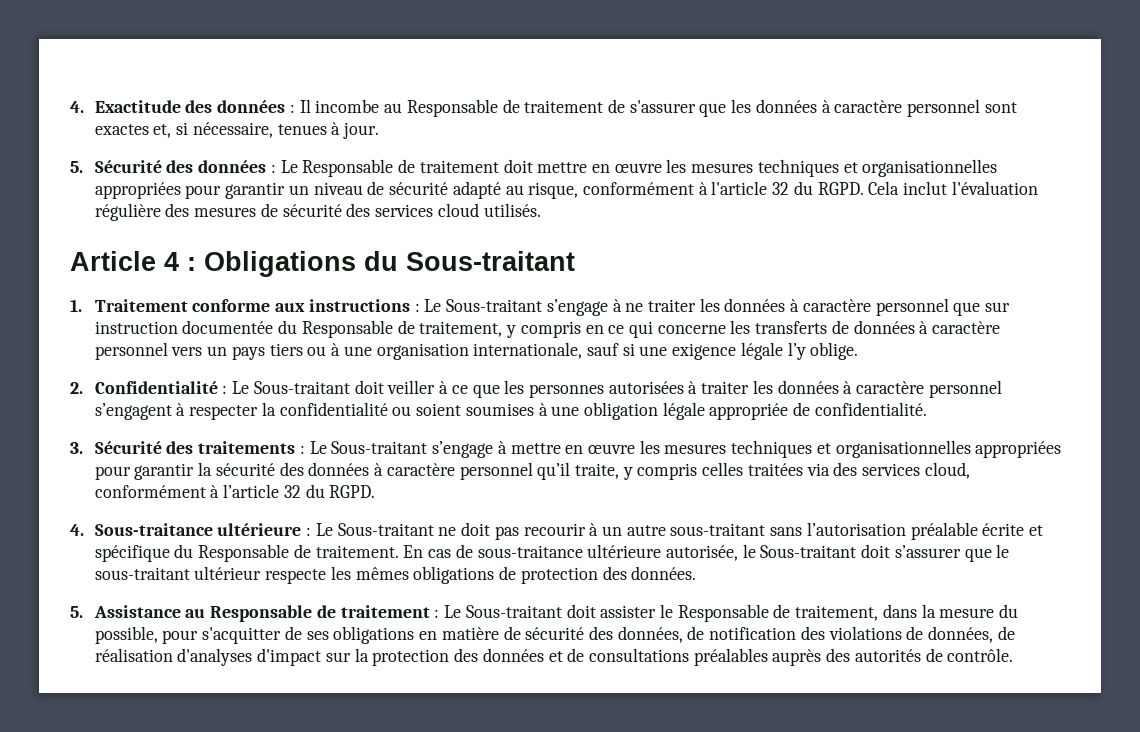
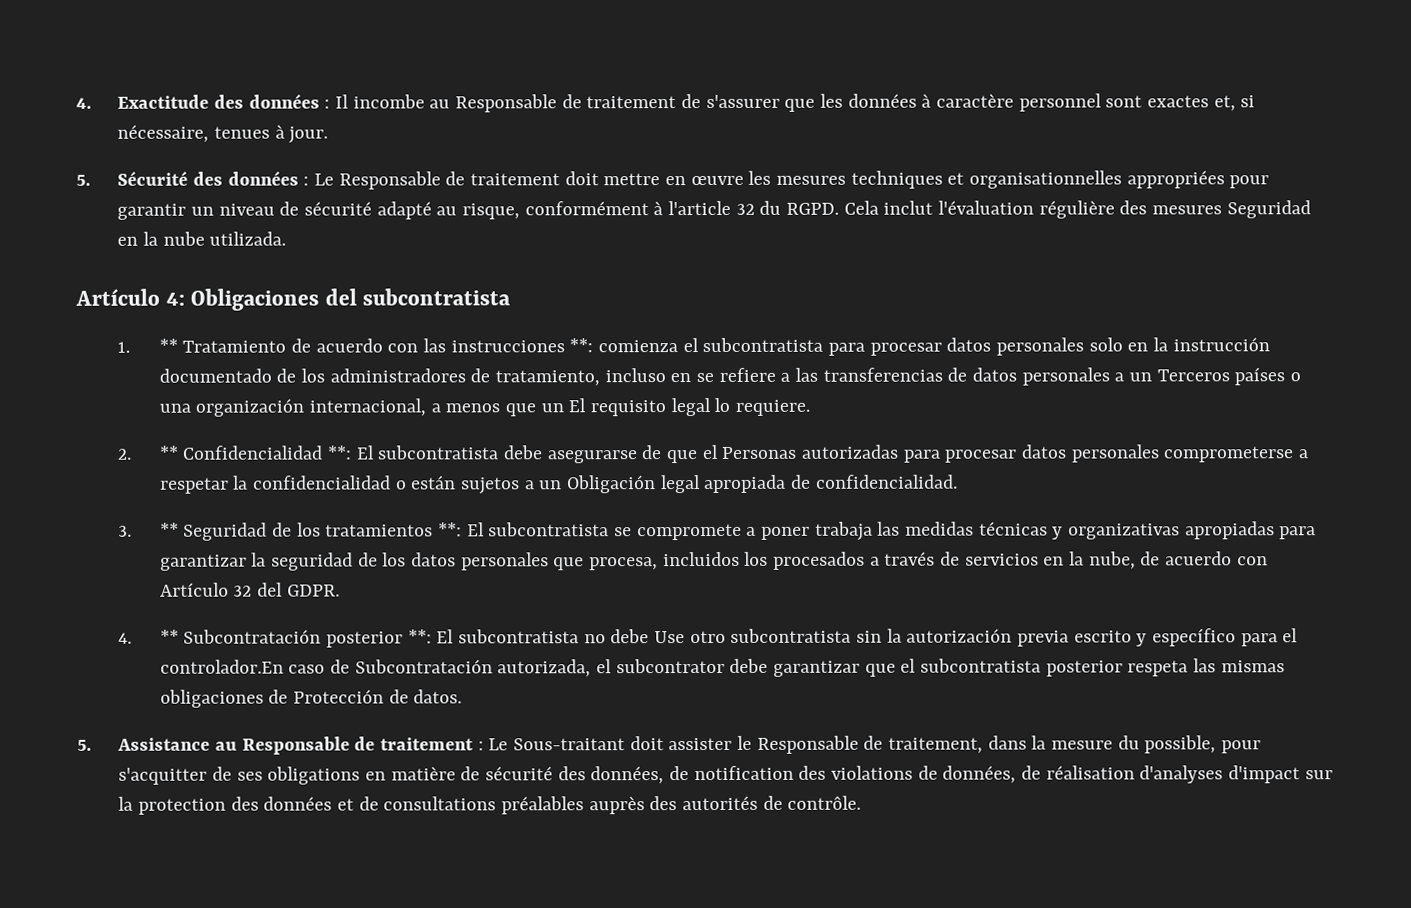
- Cela inclut l'évaluation régulière des mesures de sécurité des services cloud utilisés.
- Article 4 : Obligations du Sous-traitant
- 1. Traitement conforme aux instructions : Le Sous-traitant s’engage à ne traiter les données à caractère personnel que sur instruction documentée du Responsable de traitement, y compris en ce qui concerne les transferts de données à caractère personnel vers un pays tiers ou à une organisation internationale, sauf si une exigence légale l’y oblige.
- 2. Confidentialité : Le Sous-traitant doit veiller à ce que les personnes autorisées à traiter les données à caractère personnel s’engagent à respecter la confidentialité ou soient soumises à une obligation légale appropriée de confidentialité.
- 3. Sécurité des traitements : Le Sous-traitant s’engage à mettre en œuvre les mesures techniques et organisationnelles appropriées pour garantir la sécurité des données à caractère personnel qu’il traite, y compris celles traitées via des services cloud, conformément à l’article 32 du RGPD.
- 4. Sous-traitance ultérieure : Le Sous-traitant ne doit pas recourir à un autre sous-traitant sans l’autorisation préalable écrite et spécifique du Responsable de traitement. En cas de sous-traitance ultérieure autorisée, le Sous-traitant doit s’assurer que le sous-traitant ultérieur respecte les mêmes obligations de protection des données.
+ Cela inclut l'évaluation régulière des mesures Seguridad en la nube utilizada.
+ Artículo 4: Obligaciones del subcontratista
+ 1. ** Tratamiento de acuerdo con las instrucciones **: comienza el subcontratista para procesar datos personales solo en la instrucción documentado de los administradores de tratamiento, incluso en se refiere a las transferencias de datos personales a un Terceros países o una organización internacional, a menos que un El requisito legal lo requiere.
+ 2. ** Confidencialidad **: El subcontratista debe asegurarse de que el Personas autorizadas para procesar datos personales comprometerse a respetar la confidencialidad o están sujetos a un Obligación legal apropiada de confidencialidad.
+ 3. ** Seguridad de los tratamientos **: El subcontratista se compromete a poner trabaja las medidas técnicas y organizativas apropiadas para garantizar la seguridad de los datos personales que procesa, incluidos los procesados a través de servicios en la nube, de acuerdo con Artículo 32 del GDPR.
+ 4. ** Subcontratación posterior **: El subcontratista no debe Use otro subcontratista sin la autorización previa escrito y específico para el controlador.En caso de Subcontratación autorizada, el subcontrator debe garantizar que el subcontratista posterior respeta las mismas obligaciones de Protección de datos.

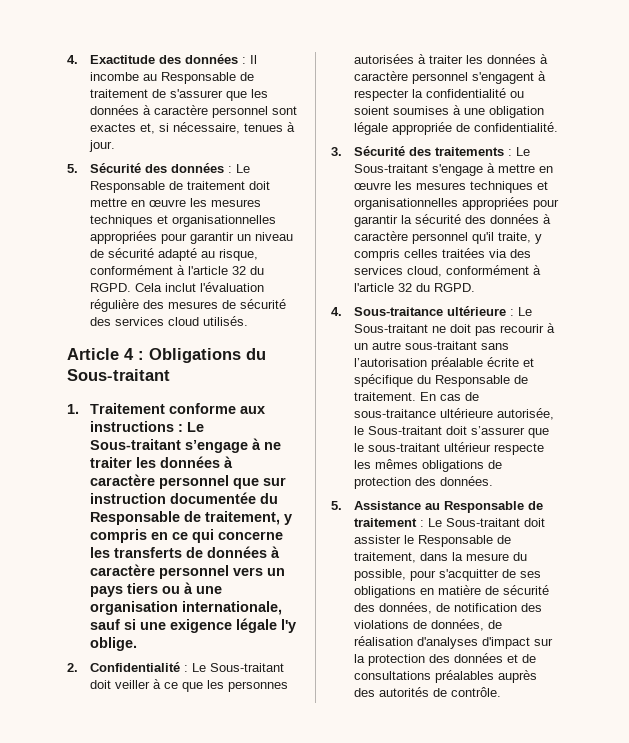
- Cela inclut l'évaluation régulière des mesures Seguridad en la nube utilizada.
- Artículo 4: Obligaciones del subcontratista
- 1. ** Tratamiento de acuerdo con las instrucciones **: comienza el subcontratista para procesar datos personales solo en la instrucción documentado de los administradores de tratamiento, incluso en se refiere a las transferencias de datos personales a un Terceros países o una organización internacional, a menos que un El requisito legal lo requiere.
- 2. ** Confidencialidad **: El subcontratista debe asegurarse de que el Personas autorizadas para procesar datos personales comprometerse a respetar la confidencialidad o están sujetos a un Obligación legal apropiada de confidencialidad.
- 3. ** Seguridad de los tratamientos **: El subcontratista se compromete a poner trabaja las medidas técnicas y organizativas apropiadas para garantizar la seguridad de los datos personales que procesa, incluidos los procesados a través de servicios en la nube, de acuerdo con Artículo 32 del GDPR.
- 4. ** Subcontratación posterior **: El subcontratista no debe Use otro subcontratista sin la autorización previa escrito y específico para el controlador.En caso de Subcontratación autorizada, el subcontrator debe garantizar que el subcontratista posterior respeta las mismas obligaciones de Protección de datos.
+ Cela inclut l'évaluation régulière des mesures de sécurité des services cloud utilisés.
+ Article 4 : Obligations du Sous-traitant
+ 1. Traitement conforme aux instructions : Le Sous-traitant s’engage à ne traiter les données à caractère personnel que sur instruction documentée du Responsable de traitement, y compris en ce qui concerne les transferts de données à caractère personnel vers un pays tiers ou à une organisation internationale, sauf si une exigence légale l'y oblige.
+ 2. Confidentialité : Le Sous-traitant doit veiller à ce que les personnes autorisées à traiter les données à caractère personnel s'engagent à respecter la confidentialité ou soient soumises à une obligation légale appropriée de confidentialité.
+ 3. Sécurité des traitements : Le Sous-traitant s'engage à mettre en œuvre les mesures techniques et organisationnelles appropriées pour garantir la sécurité des données à caractère personnel qu'il traite, y compris celles traitées via des services cloud, conformément à l'article 32 du RGPD.
+ 4. Sous-traitance ultérieure : Le Sous-traitant ne doit pas recourir à un autre sous-traitant sans l’autorisation préalable écrite et spécifique du Responsable de traitement. En cas de sous-traitance ultérieure autorisée, le Sous-traitant doit s’assurer que le sous-traitant ultérieur respecte les mêmes obligations de protection des données.

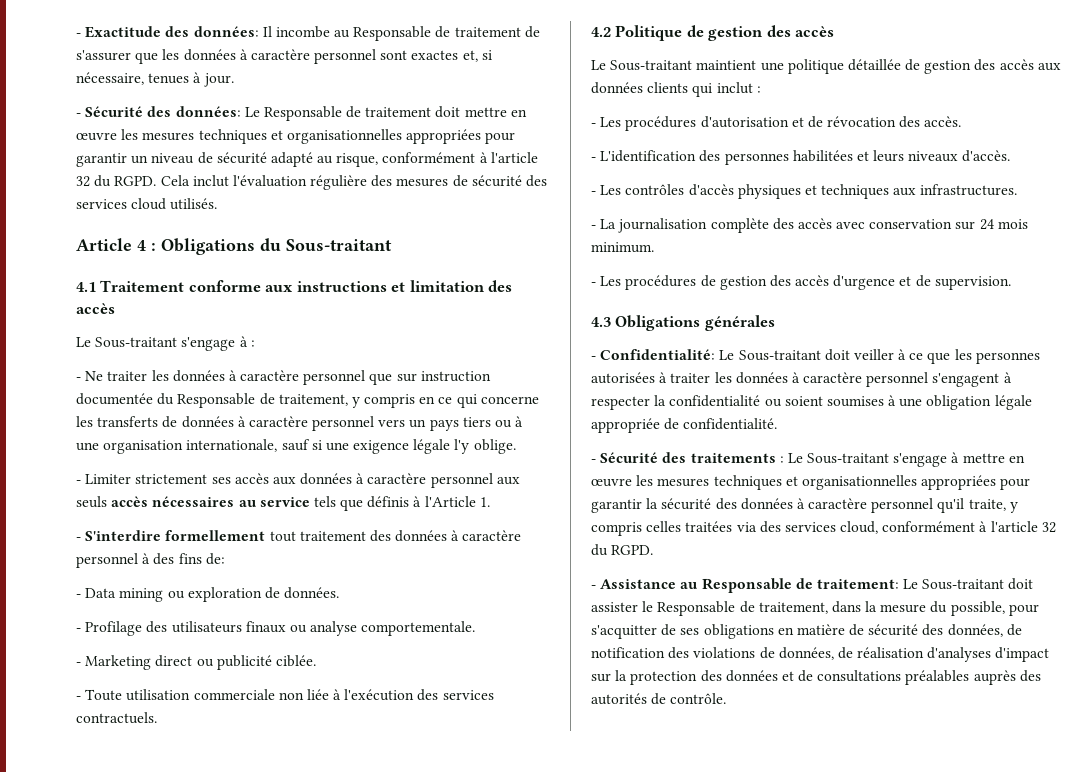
- 4. Exactitude des données : Il incombe au Responsable de traitement de s'assurer que les données à caractère personnel sont exactes et, si nécessaire, tenues à jour.
+ - Exactitude des données: Il incombe au Responsable de traitement de s'assurer que les données à caractère personnel sont exactes et, si nécessaire, tenues à jour.
- 5. Sécurité des données : Le Responsable de traitement doit mettre en œuvre les mesures techniques et organisationnelles appropriées pour garantir un niveau de sécurité adapté au risque, conformément à l'article 32 du RGPD.
+ - Sécurité des données: Le Responsable de traitement doit mettre en œuvre les mesures techniques et organisationnelles appropriées pour garantir un niveau de sécurité adapté au risque, conformément à l'article 32 du RGPD.
- 1. Traitement conforme aux instructions : Le Sous-traitant s’engage à ne traiter les données à caractère personnel que sur instruction documentée du Responsable de traitement, y compris en ce qui concerne les transferts de données à caractère personnel vers un pays tiers ou à une organisation internationale, sauf si une exigence légale l'y oblige.
+ 4.1 Traitement conforme aux instructions et limitation des accès
+ Le Sous-traitant s'engage à :
+ - Ne traiter les données à caractère personnel que sur instruction documentée du Responsable de traitement, y compris en ce qui concerne les transferts de données à caractère personnel vers un pays tiers ou à une organisation internationale, sauf si une exigence légale l'y oblige.
- 2. Confidentialité : Le Sous-traitant doit veiller à ce que les personnes autorisées à traiter les données à caractère personnel s'engagent à respecter la confidentialité ou soient soumises à une obligation légale appropriée de confidentialité.
+ - Limiter strictement ses accès aux données à caractère personnel aux seuls accès nécessaires au service tels que définis à l'Article 1.
+ - S'interdire formellement tout traitement des données à caractère personnel à des fins de:
+ - Data mining ou exploration de données.
+ - Profilage des utilisateurs finaux ou analyse comportementale.
+ - Marketing direct ou publicité ciblée.
+ - Toute utilisation commerciale non liée à l'exécution des services contractuels.
+ 4.2 Politique de gestion des accès
+ Le Sous-traitant maintient une politique détaillée de gestion des accès aux données clients qui inclut :
+ - Les procédures d'autorisation et de révocation des accès.
+ - L'identification des personnes habilitées et leurs niveaux d'accès.
+ - Les contrôles d'accès physiques et techniques aux infrastructures.
+ - La journalisation complète des accès avec conservation sur 24 mois minimum.
+ - Les procédures de gestion des accès d'urgence et de supervision.
+ 4.3 Obligations générales
+ - Confidentialité: Le Sous-traitant doit veiller à ce que les personnes autorisées à traiter les données à caractère personnel s'engagent à respecter la confidentialité ou soient soumises à une obligation légale appropriée de confidentialité.
- 3. Sécurité des traitements : Le Sous-traitant s'engage à mettre en œuvre les mesures techniques et organisationnelles appropriées pour garantir la sécurité des données à caractère personnel qu'il traite, y compris celles traitées via des services cloud, conformément à l'article 32 du RGPD.
+ - Sécurité des traitements : Le Sous-traitant s'engage à mettre en œuvre les mesures techniques et organisationnelles appropriées pour garantir la sécurité des données à caractère personnel qu'il traite, y compris celles traitées via des services cloud, conformément à l'article 32 du RGPD.
- 4. Sous-traitance ultérieure : Le Sous-traitant ne doit pas recourir à un autre sous-traitant sans l’autorisation préalable écrite et spécifique du Responsable de traitement. En cas de sous-traitance ultérieure autorisée, le Sous-traitant doit s’assurer que le sous-traitant ultérieur respecte les mêmes obligations de protection des données.
- 5. Assistance au Responsable de traitement : Le Sous-traitant doit assister le Responsable de traitement, dans la mesure du possible, pour s'acquitter de ses obligations en matière de sécurité des données, de notification des violations de données, de réalisation d'analyses d'impact sur la protection des données et de consultations préalables auprès des autorités de contrôle.
+ - Assistance au Responsable de traitement: Le Sous-traitant doit assister le Responsable de traitement, dans la mesure du possible, pour s'acquitter de ses obligations en matière de sécurité des données, de notification des violations de données, de réalisation d'analyses d'impact sur la protection des données et de consultations préalables auprès des autorités de contrôle.

